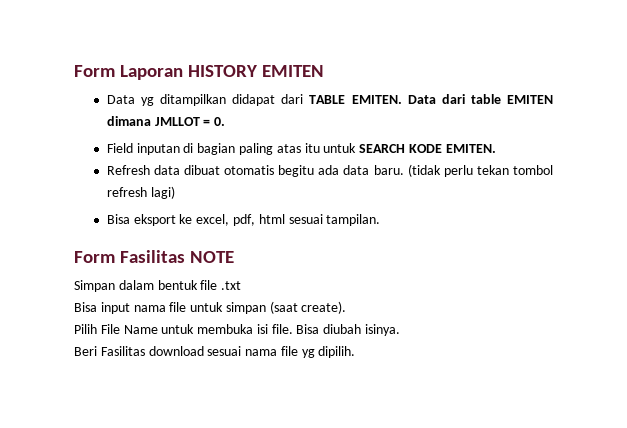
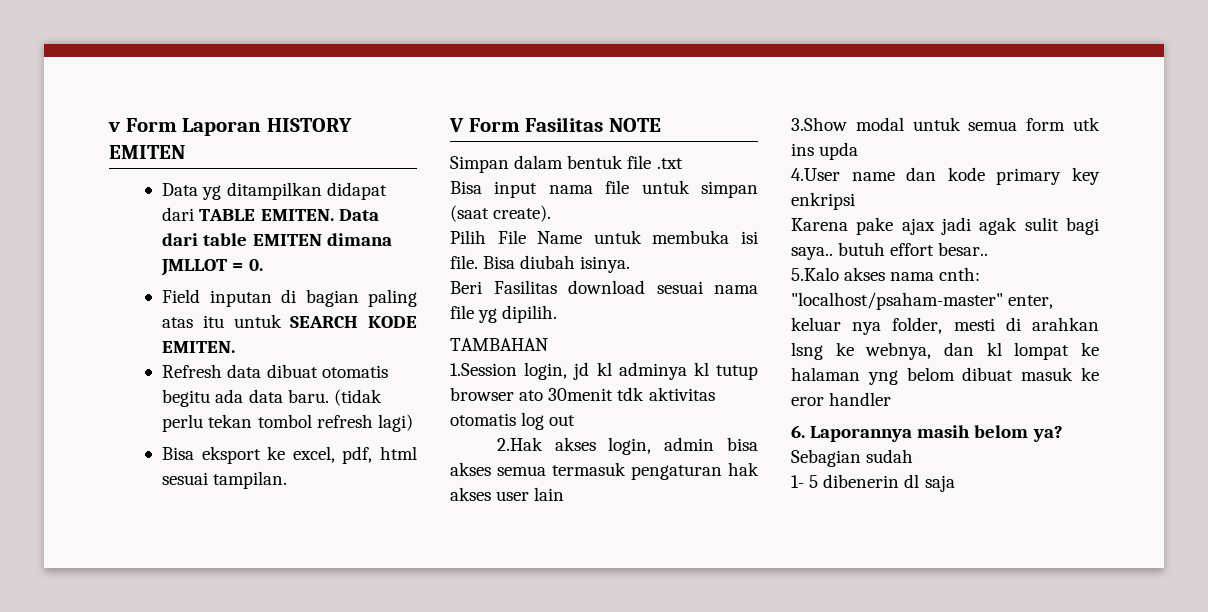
- Form Laporan HISTORY EMITEN
+ v Form Laporan HISTORY EMITEN
- Form Fasilitas NOTE
+ V Form Fasilitas NOTE
+ TAMBAHAN
+ 1.Session login, jd kl adminya kl tutup browser ato 30menit tdk aktivitas otomatis log out
+ 2.Hak akses login, admin bisa akses semua termasuk pengaturan hak akses user lain
+ 3.Show modal untuk semua form utk ins upda
+ 4.User name dan kode primary key enkripsi
+ Karena pake ajax jadi agak sulit bagi saya.. butuh effort besar..
+ 5.Kalo akses nama cnth: "localhost/psaham-master" enter, keluar nya folder, mesti di arahkan lsng ke webnya, dan kl lompat ke halaman yng belom dibuat masuk ke eror handler
+ 6. Laporannya masih belom ya? Sebagian sudah
+ 1- 5 dibenerin dl saja

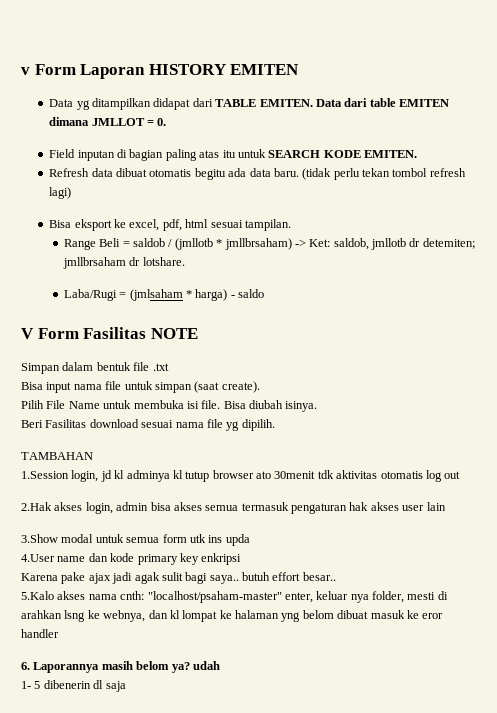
+ Range Beli = saldob / (jmllotb * jmllbrsaham) -> Ket: saldob, jmllotb dr detemiten; jmllbrsaham dr lotshare.
+ Laba/Rugi = (jmlsaham * harga) - saldo
- 6. Laporannya masih belom ya? Sebagian sudah
+ 6. Laporannya masih belom ya? udah

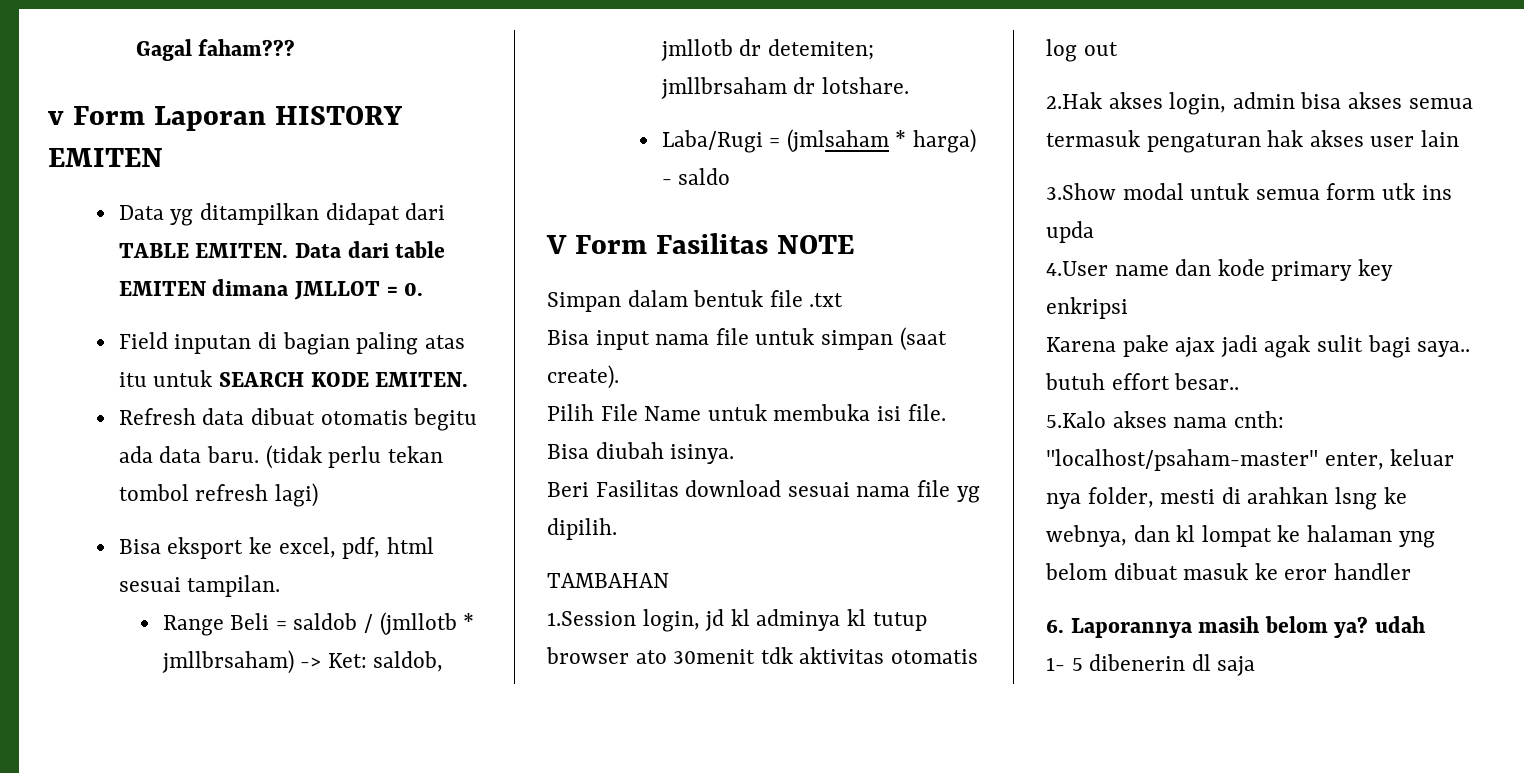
+ Gagal faham???

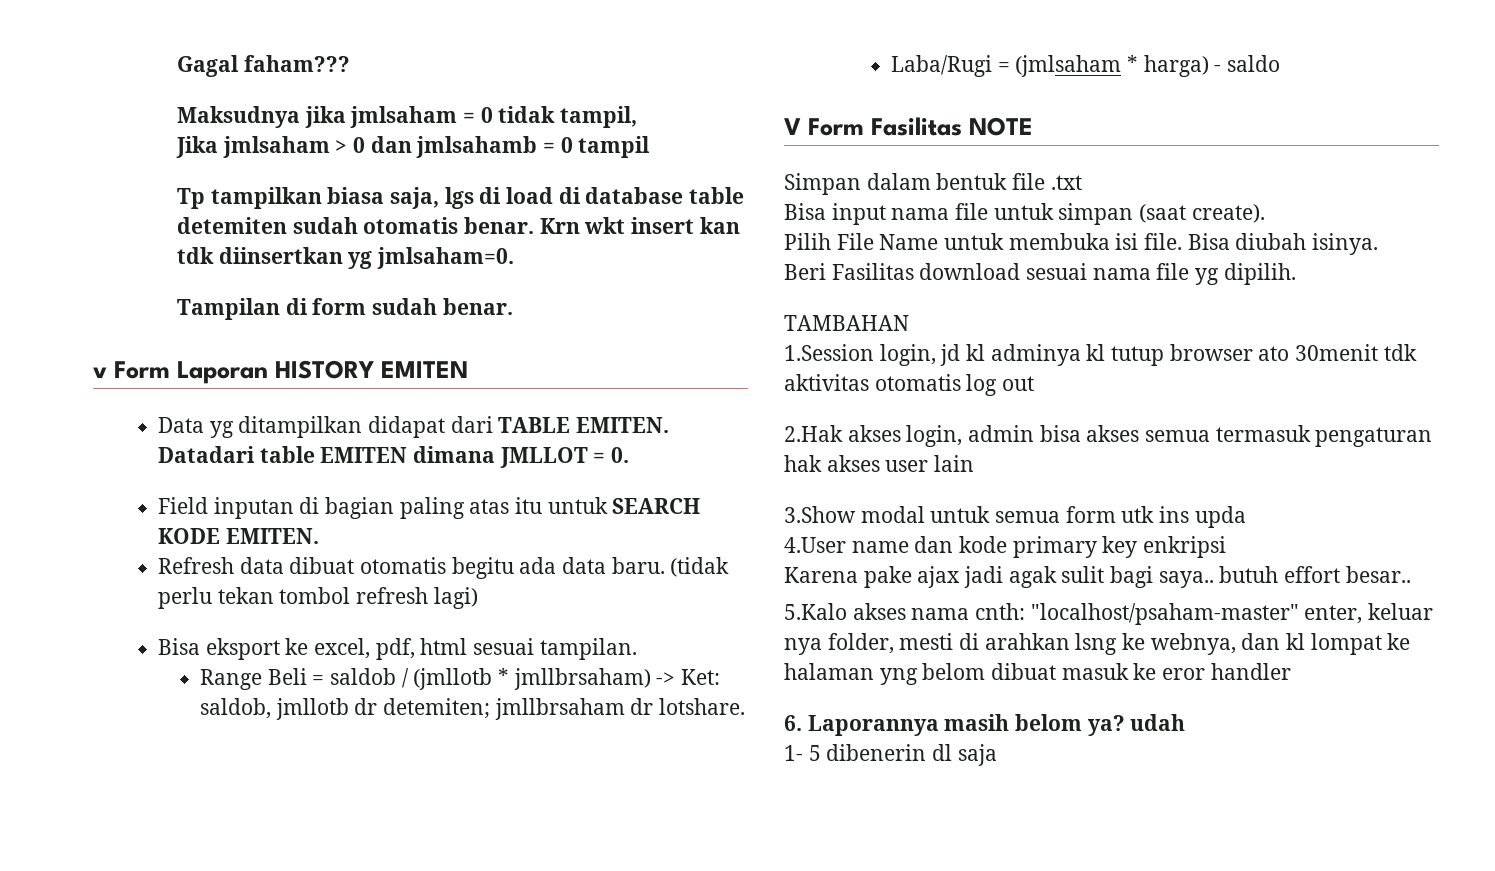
+ Maksudnya jika jmlsaham = 0 tidak tampil,
+ Jika jmlsaham > 0 dan jmlsahamb = 0 tampil
+ Tp tampilkan biasa saja, lgs di load di database table detemiten sudah otomatis benar. Krn wkt insert kan tdk diinsertkan yg jmlsaham=0.
+ Tampilan di form sudah benar.
- Data dari table EMITEN dimana JMLLOT = 0.
+ Datadari table EMITEN dimana JMLLOT = 0.

